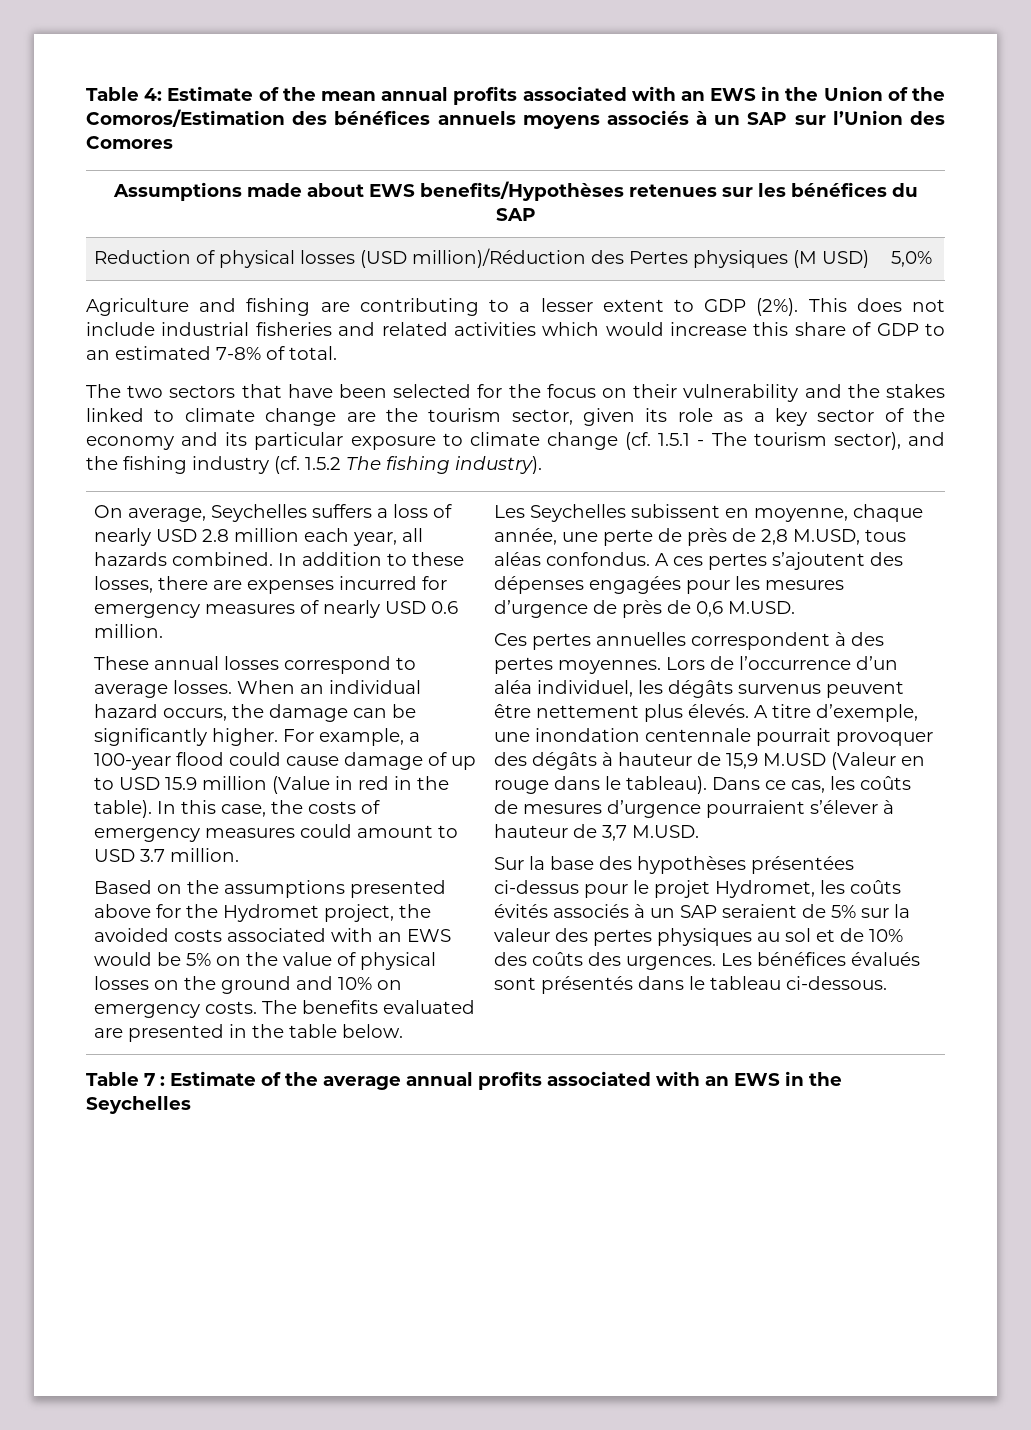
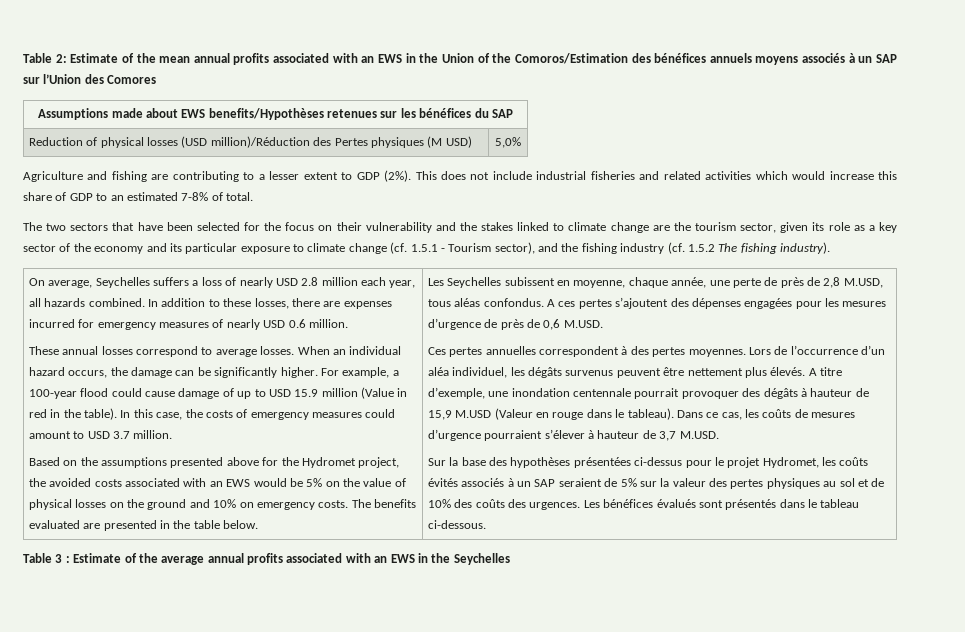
- Table 4: Estimate of the mean annual profits associated with an EWS in the Union of the Comoros/Estimation des bénéfices annuels moyens associés à un SAP sur l’Union des Comores
+ Table 2: Estimate of the mean annual profits associated with an EWS in the Union of the Comoros/Estimation des bénéfices annuels moyens associés à un SAP sur l’Union des Comores
- The two sectors that have been selected for the focus on their vulnerability and the stakes linked to climate change are the tourism sector, given its role as a key sector of the economy and its particular exposure to climate change (cf. 1.5.1 - The tourism sector), and the fishing industry (cf. 1.5.2 The fishing industry).
+ The two sectors that have been selected for the focus on their vulnerability and the stakes linked to climate change are the tourism sector, given its role as a key sector of the economy and its particular exposure to climate change (cf. 1.5.1 - Tourism sector), and the fishing industry (cf. 1.5.2 The fishing industry).
- Table 7 : Estimate of the average annual profits associated with an EWS in the Seychelles
+ Table 3 : Estimate of the average annual profits associated with an EWS in the Seychelles

